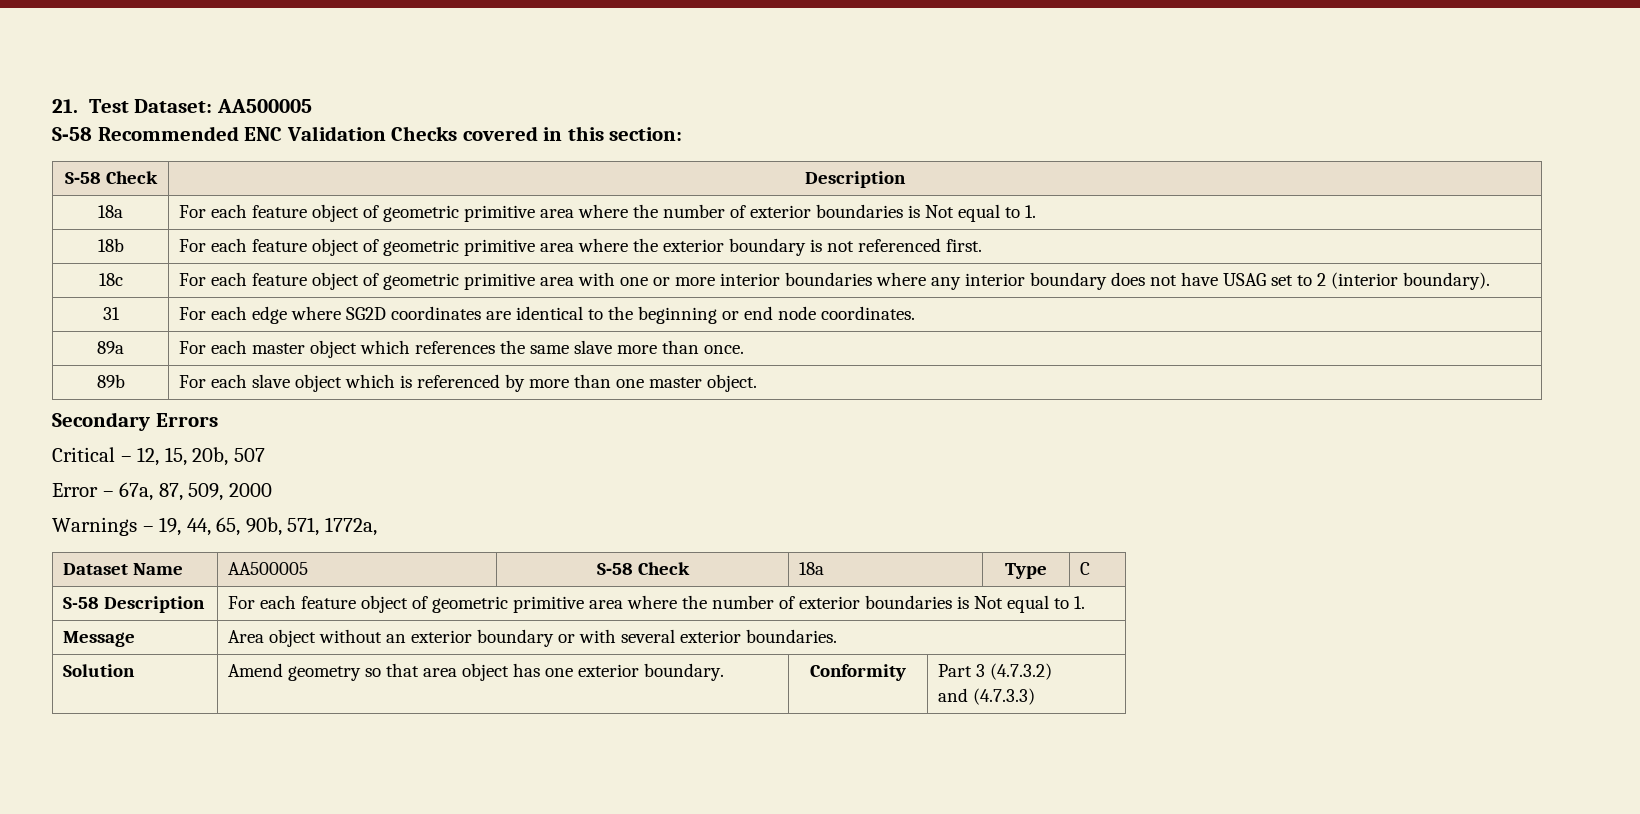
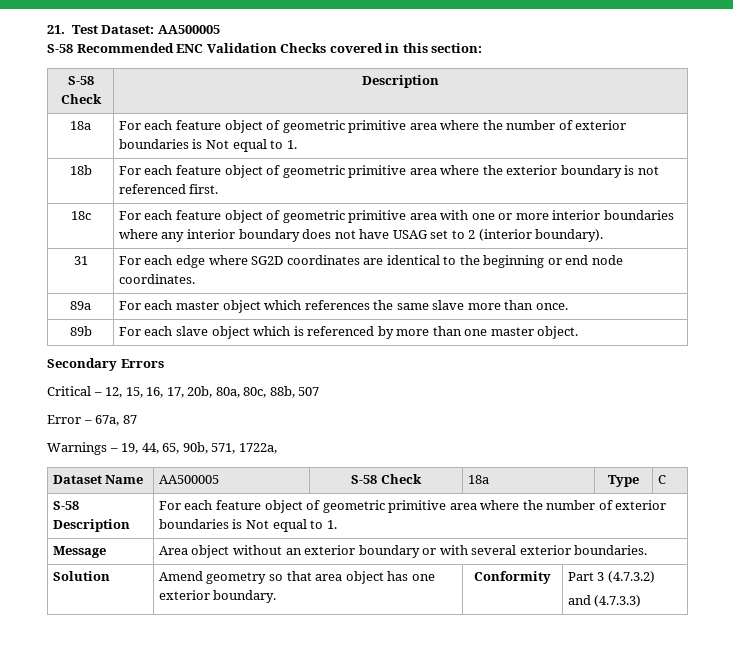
- Critical – 12, 15, 20b, 507
+ Critical – 12, 15, 16, 17, 20b, 80a, 80c, 88b, 507
- Error – 67a, 87, 509, 2000
+ Error – 67a, 87
- Warnings – 19, 44, 65, 90b, 571, 1772a,
+ Warnings – 19, 44, 65, 90b, 571, 1722a,

